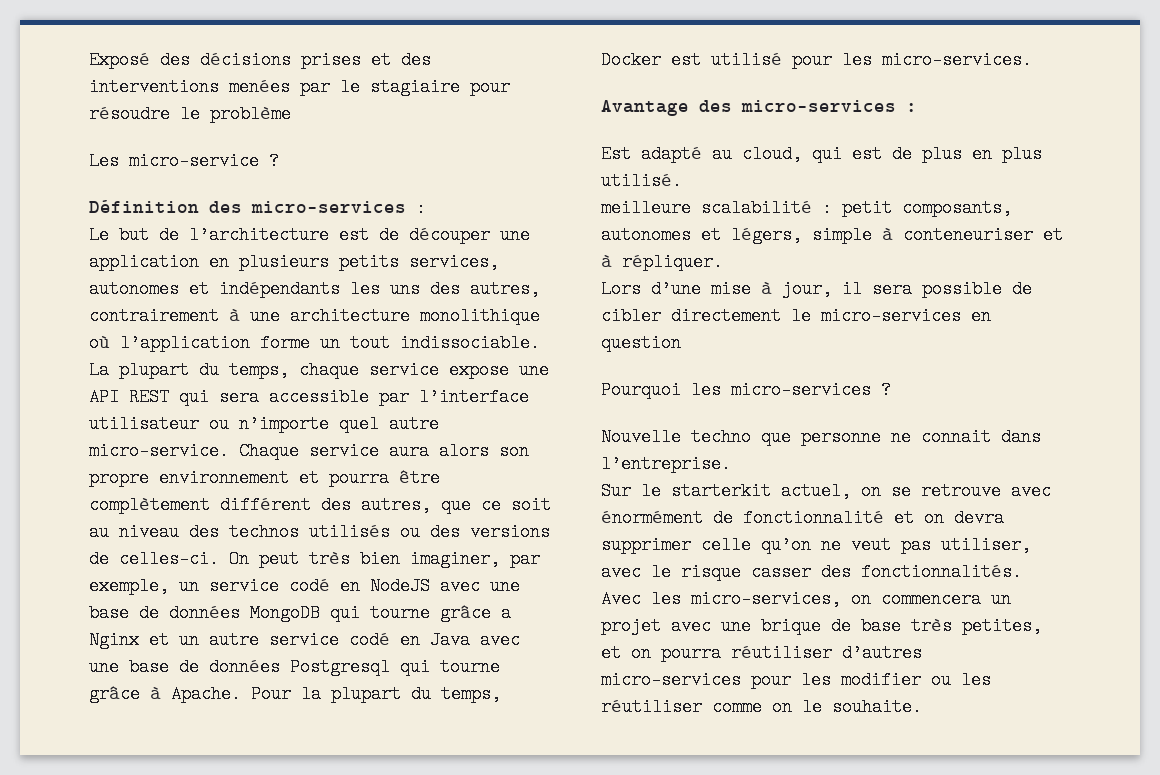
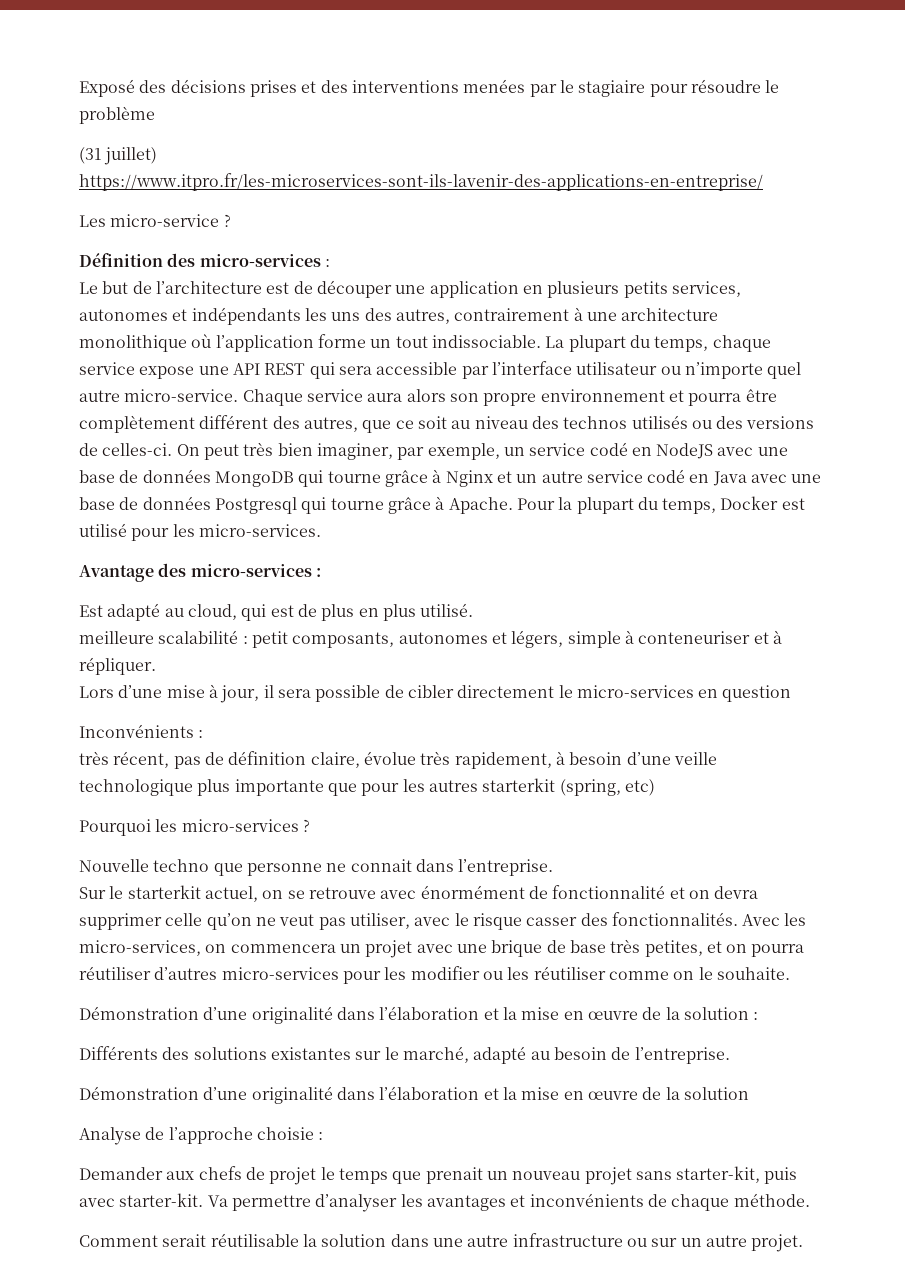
+ (31 juillet) https://www.itpro.fr/les-microservices-sont-ils-lavenir-des-applications-en-entreprise/
- On peut très bien imaginer, par exemple, un service codé en NodeJS avec une base de données MongoDB qui tourne grâce a Nginx et un autre service codé en Java avec une base de données Postgresql qui tourne grâce à Apache.
+ On peut très bien imaginer, par exemple, un service codé en NodeJS avec une base de données MongoDB qui tourne grâce à Nginx et un autre service codé en Java avec une base de données Postgresql qui tourne grâce à Apache.
+ Inconvénients :
+ très récent, pas de définition claire, évolue très rapidement, à besoin d’une veille technologique plus importante que pour les autres starterkit (spring, etc)
+ Démonstration d’une originalité dans l’élaboration et la mise en œuvre de la solution :
+ Différents des solutions existantes sur le marché, adapté au besoin de l’entreprise.
+ Démonstration d’une originalité dans l’élaboration et la mise en œuvre de la solution
+ Analyse de l’approche choisie :
+ Demander aux chefs de projet le temps que prenait un nouveau projet sans starter-kit, puis avec starter-kit. Va permettre d’analyser les avantages et inconvénients de chaque méthode.
+ Comment serait réutilisable la solution dans une autre infrastructure ou sur un autre projet.

